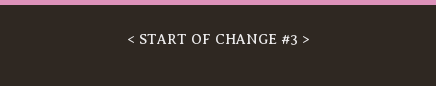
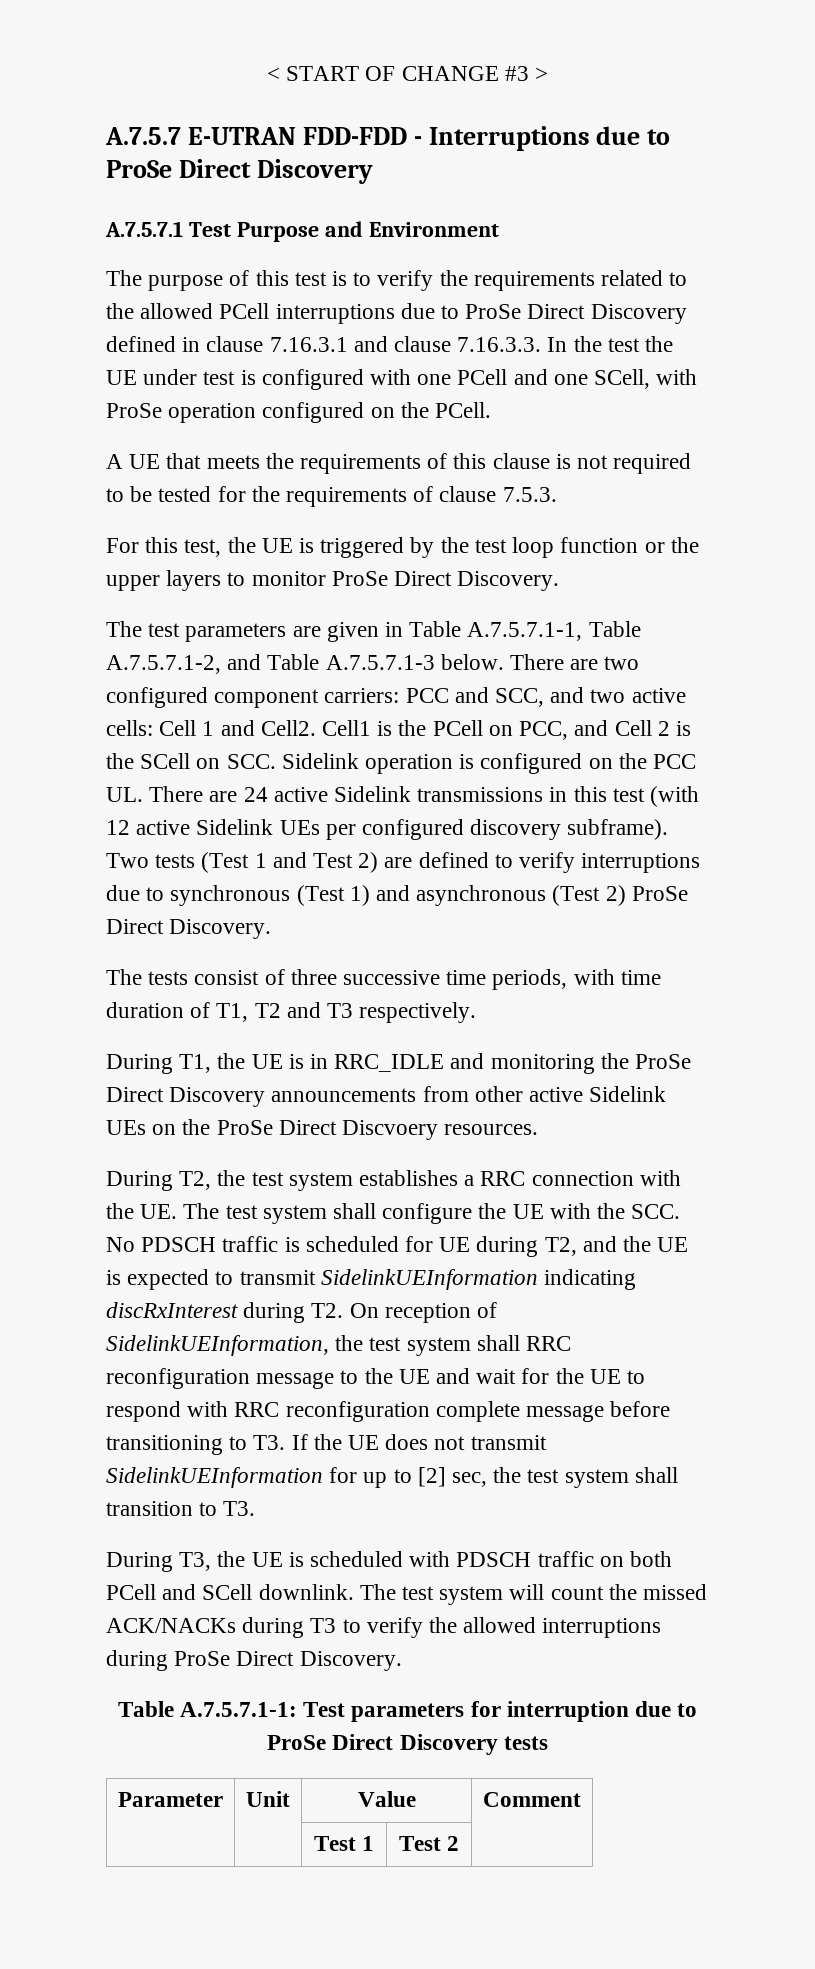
+ A.7.5.7 E-UTRAN FDD-FDD - Interruptions due to ProSe Direct Discovery
+ A.7.5.7.1 Test Purpose and Environment
+ The purpose of this test is to verify the requirements related to the allowed PCell interruptions due to ProSe Direct Discovery defined in clause 7.16.3.1 and clause 7.16.3.3. In the test the UE under test is configured with one PCell and one SCell, with ProSe operation configured on the PCell.
+ A UE that meets the requirements of this clause is not required to be tested for the requirements of clause 7.5.3.
+ For this test, the UE is triggered by the test loop function or the upper layers to monitor ProSe Direct Discovery.
+ The test parameters are given in Table A.7.5.7.1-1, Table A.7.5.7.1-2, and Table A.7.5.7.1-3 below. There are two configured component carriers: PCC and SCC, and two active cells: Cell 1 and Cell2. Cell1 is the PCell on PCC, and Cell 2 is the SCell on SCC. Sidelink operation is configured on the PCC UL. There are 24 active Sidelink transmissions in this test (with 12 active Sidelink UEs per configured discovery subframe). Two tests (Test 1 and Test 2) are defined to verify interruptions due to synchronous (Test 1) and asynchronous (Test 2) ProSe Direct Discovery.
+ The tests consist of three successive time periods, with time duration of T1, T2 and T3 respectively.
+ During T1, the UE is in RRC_IDLE and monitoring the ProSe Direct Discovery announcements from other active Sidelink UEs on the ProSe Direct Discvoery resources.
+ During T2, the test system establishes a RRC connection with the UE. The test system shall configure the UE with the SCC. No PDSCH traffic is scheduled for UE during T2, and the UE is expected to transmit SidelinkUEInformation indicating discRxInterest during T2. On reception of SidelinkUEInformation, the test system shall RRC reconfiguration message to the UE and wait for the UE to respond with RRC reconfiguration complete message before transitioning to T3. If the UE does not transmit SidelinkUEInformation for up to [2] sec, the test system shall transition to T3.
+ During T3, the UE is scheduled with PDSCH traffic on both PCell and SCell downlink. The test system will count the missed ACK/NACKs during T3 to verify the allowed interruptions during ProSe Direct Discovery.
+ Table A.7.5.7.1-1: Test parameters for interruption due to ProSe Direct Discovery tests
+ Parameter | Unit | Value | Comment
+ | | Test 1 | Test 2 |

